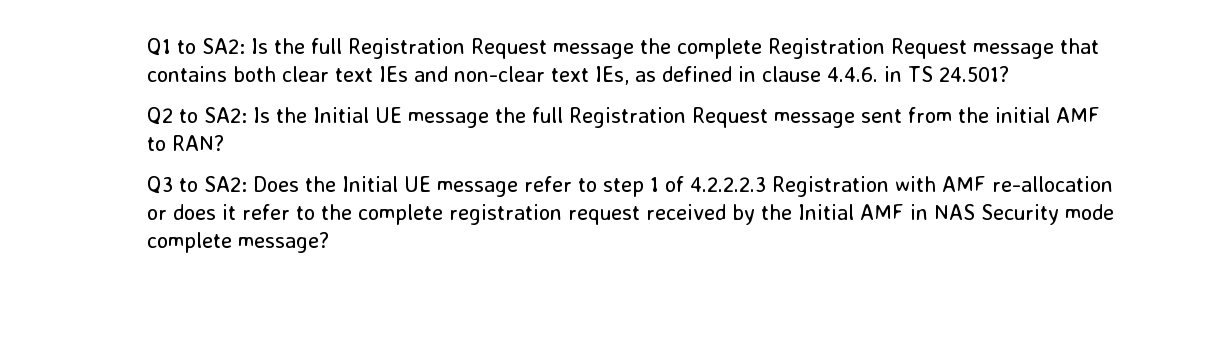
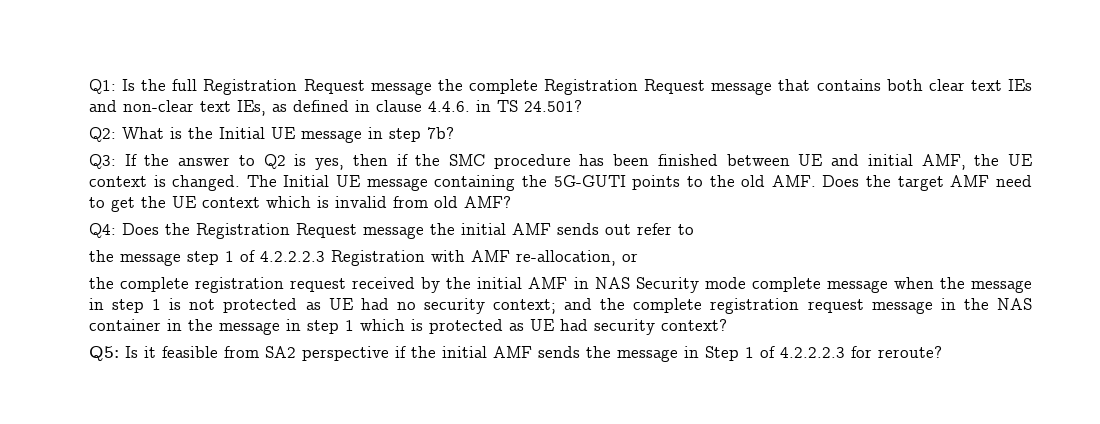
- Q1 to SA2: Is the full Registration Request message the complete Registration Request message that contains both clear text IEs and non-clear text IEs, as defined in clause 4.4.6. in TS 24.501?
+ Q1: Is the full Registration Request message the complete Registration Request message that contains both clear text IEs and non-clear text IEs, as defined in clause 4.4.6. in TS 24.501?
- Q2 to SA2: Is the Initial UE message the full Registration Request message sent from the initial AMF to RAN?
- Q3 to SA2: Does the Initial UE message refer to step 1 of 4.2.2.2.3 Registration with AMF re-allocation or does it refer to the complete registration request received by the Initial AMF in NAS Security mode complete message?
+ Q2: What is the Initial UE message in step 7b?
+ Q3: If the answer to Q2 is yes, then if the SMC procedure has been finished between UE and initial AMF, the UE context is changed. The Initial UE message containing the 5G-GUTI points to the old AMF. Does the target AMF need to get the UE context which is invalid from old AMF?
+ Q4: Does the Registration Request message the initial AMF sends out refer to
+ the message step 1 of 4.2.2.2.3 Registration with AMF re-allocation, or
+ the complete registration request received by the initial AMF in NAS Security mode complete message when the message in step 1 is not protected as UE had no security context; and the complete registration request message in the NAS container in the message in step 1 which is protected as UE had security context?
+ Q5: Is it feasible from SA2 perspective if the initial AMF sends the message in Step 1 of 4.2.2.2.3 for reroute?

